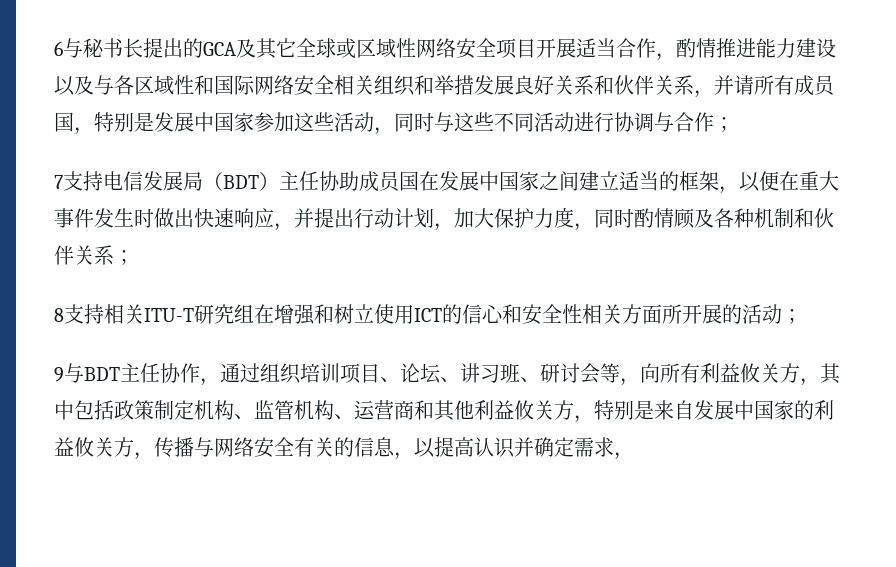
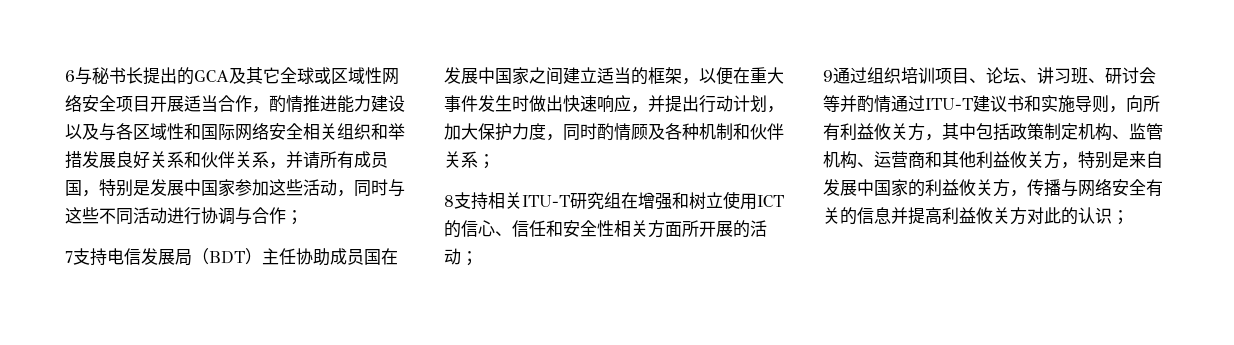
- 8支持相关ITU-T研究组在增强和树立使用ICT的信心和安全性相关方面所开展的活动；
+ 8支持相关ITU-T研究组在增强和树立使用ICT的信心、信任和安全性相关方面所开展的活动；
- 9与BDT主任协作，通过组织培训项目、论坛、讲习班、研讨会等，向所有利益攸关方，其中包括政策制定机构、监管机构、运营商和其他利益攸关方，特别是来自发展中国家的利益攸关方，传播与网络安全有关的信息，以提高认识并确定需求，
+ 9通过组织培训项目、论坛、讲习班、研讨会等并酌情通过ITU-T建议书和实施导则，向所有利益攸关方，其中包括政策制定机构、监管机构、运营商和其他利益攸关方，特别是来自发展中国家的利益攸关方，传播与网络安全有关的信息并提高利益攸关方对此的认识；

